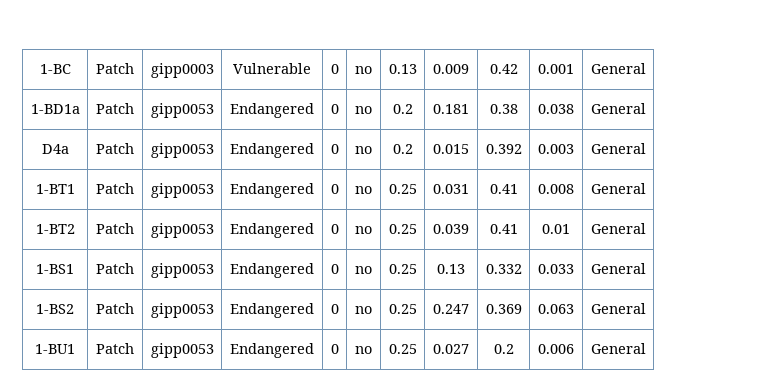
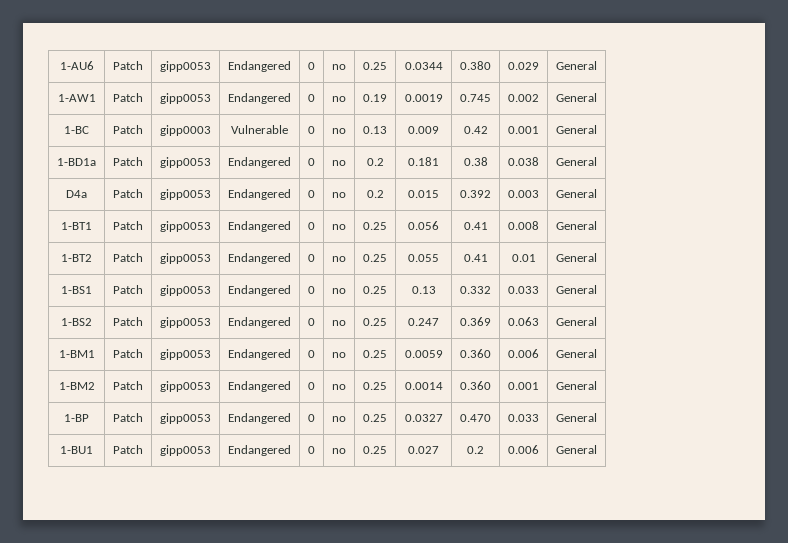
+ 1-AU6 | Patch | gipp0053 | Endangered | 0 | no | 0.25 | 0.0344 | 0.380 | 0.029 | General
+ 1-AW1 | Patch | gipp0053 | Endangered | 0 | no | 0.19 | 0.0019 | 0.745 | 0.002 | General
- 1-BT1 | Patch | gipp0053 | Endangered | 0 | no | 0.25 | 0.031 | 0.41 | 0.008 | General
+ 1-BT1 | Patch | gipp0053 | Endangered | 0 | no | 0.25 | 0.056 | 0.41 | 0.008 | General
- 1-BT2 | Patch | gipp0053 | Endangered | 0 | no | 0.25 | 0.039 | 0.41 | 0.01 | General
+ 1-BT2 | Patch | gipp0053 | Endangered | 0 | no | 0.25 | 0.055 | 0.41 | 0.01 | General
+ 1-BM1 | Patch | gipp0053 | Endangered | 0 | no | 0.25 | 0.0059 | 0.360 | 0.006 | General
+ 1-BM2 | Patch | gipp0053 | Endangered | 0 | no | 0.25 | 0.0014 | 0.360 | 0.001 | General
+ 1-BP | Patch | gipp0053 | Endangered | 0 | no | 0.25 | 0.0327 | 0.470 | 0.033 | General

